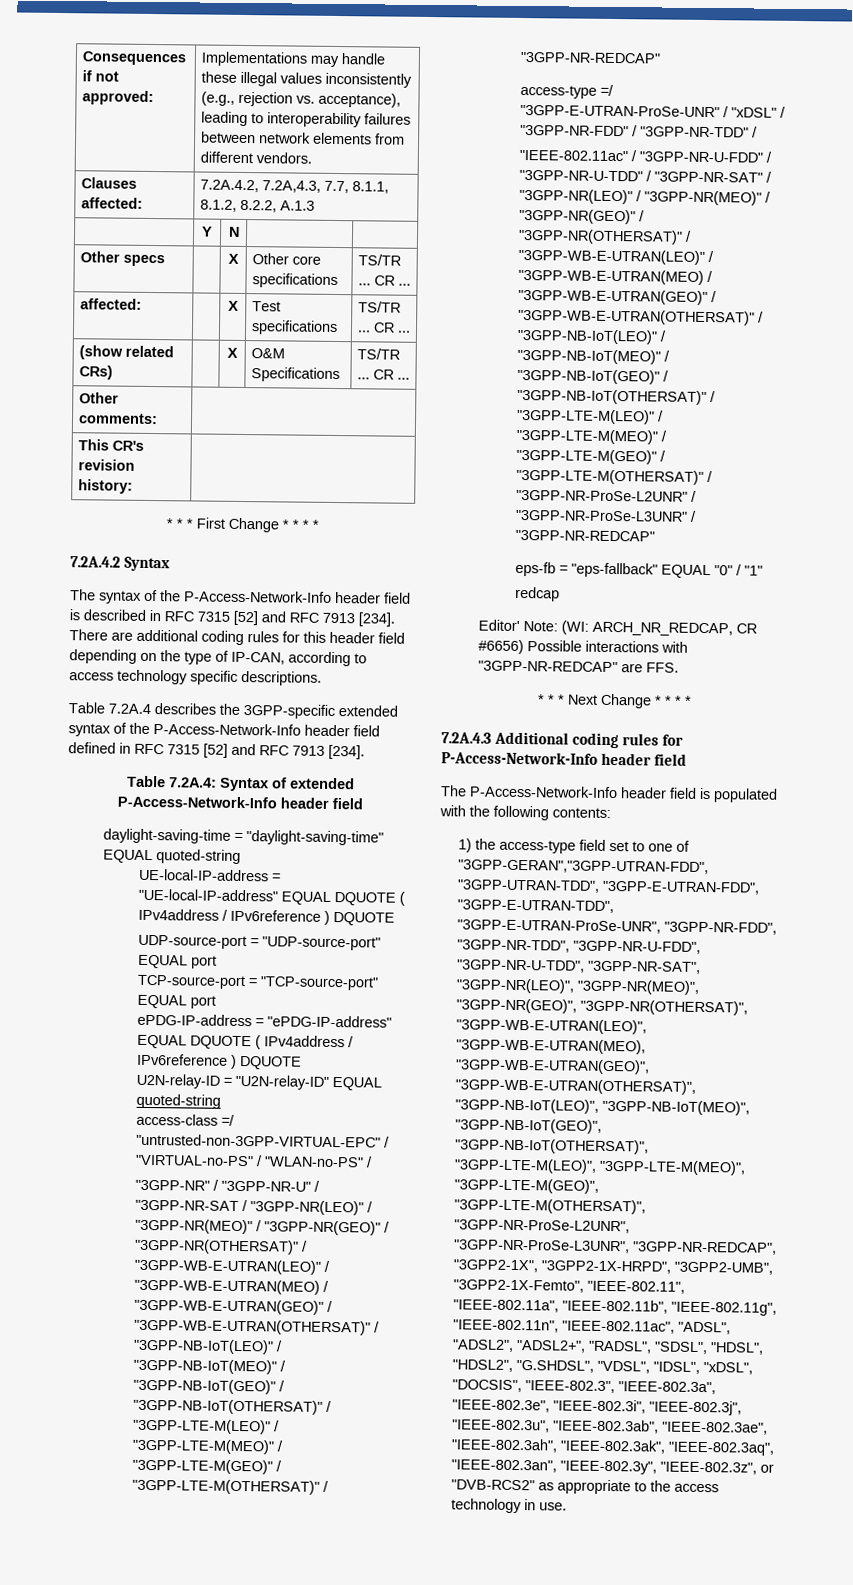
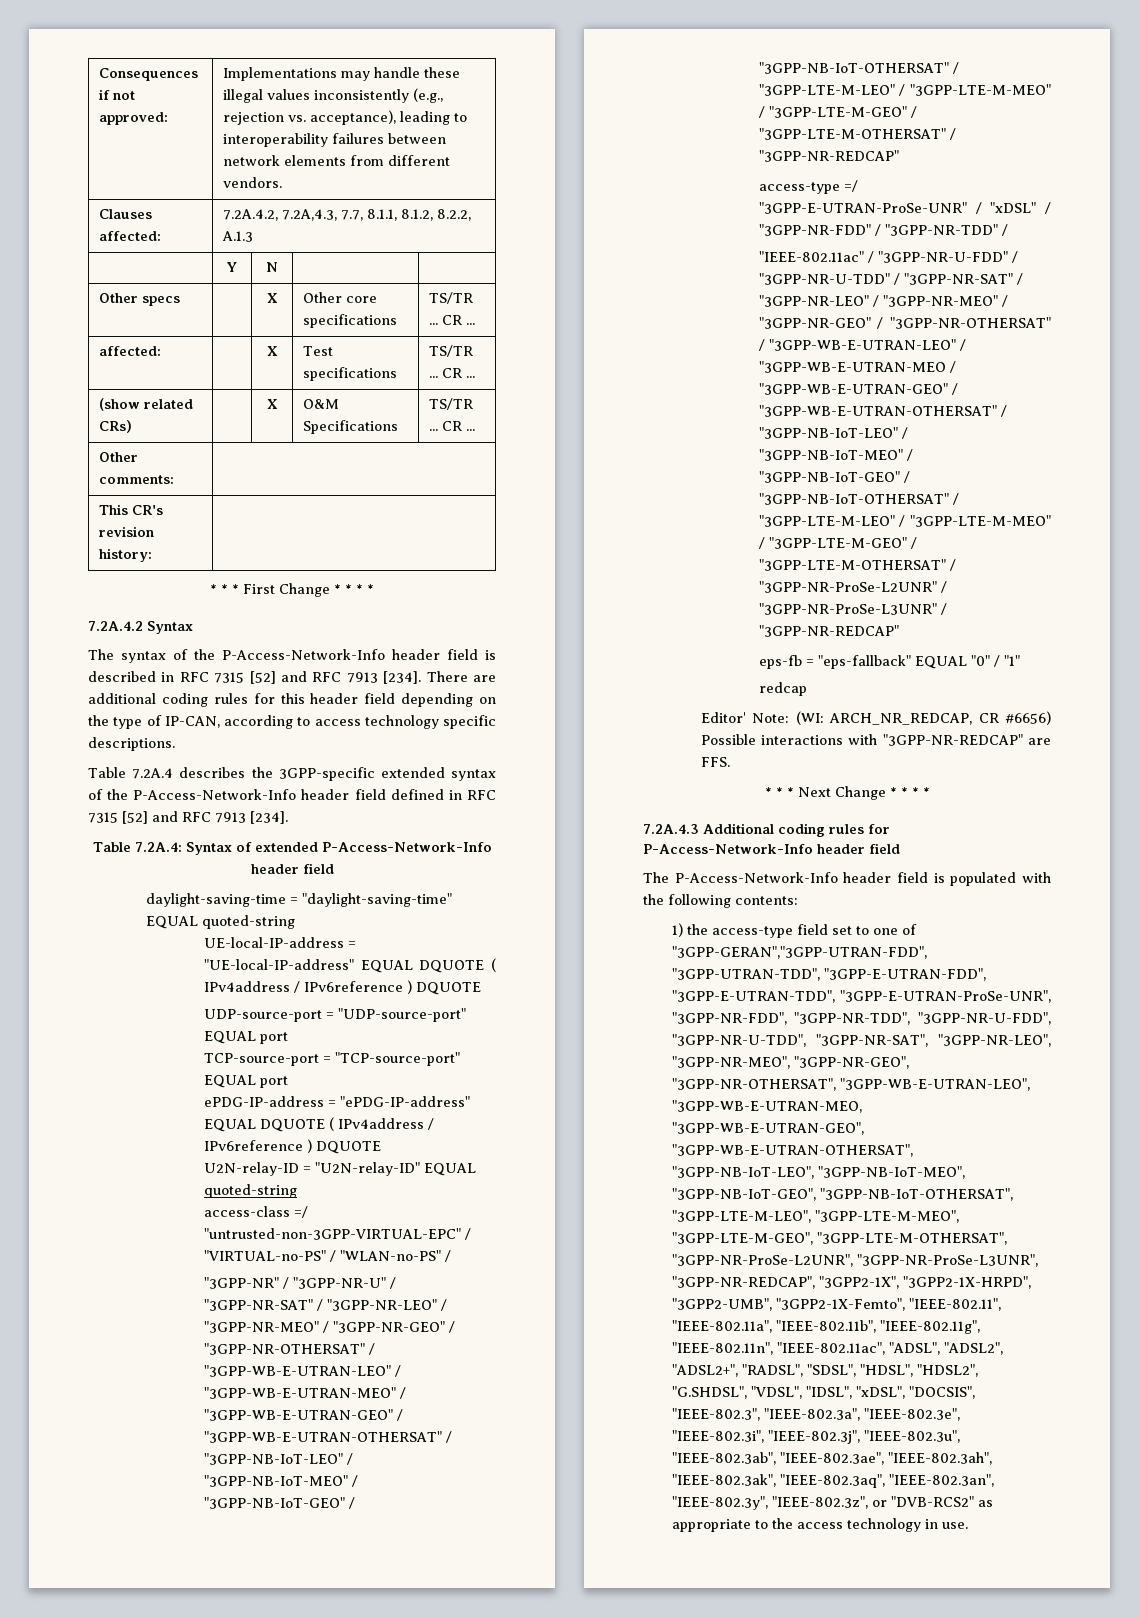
- "3GPP-NR" / "3GPP-NR-U" / "3GPP-NR-SAT / "3GPP-NR(LEO)" / "3GPP-NR(MEO)" / "3GPP-NR(GEO)" / "3GPP-NR(OTHERSAT)" / "3GPP-WB-E-UTRAN(LEO)" / "3GPP-WB-E-UTRAN(MEO) / "3GPP-WB-E-UTRAN(GEO)" / "3GPP-WB-E-UTRAN(OTHERSAT)" / "3GPP-NB-IoT(LEO)" / "3GPP-NB-IoT(MEO)" / "3GPP-NB-IoT(GEO)" / "3GPP-NB-IoT(OTHERSAT)" / "3GPP-LTE-M(LEO)" / "3GPP-LTE-M(MEO)" / "3GPP-LTE-M(GEO)" / "3GPP-LTE-M(OTHERSAT)" / "3GPP-NR-REDCAP"
+ "3GPP-NR" / "3GPP-NR-U" / "3GPP-NR-SAT" / "3GPP-NR-LEO" / "3GPP-NR-MEO" / "3GPP-NR-GEO" / "3GPP-NR-OTHERSAT" / "3GPP-WB-E-UTRAN-LEO" / "3GPP-WB-E-UTRAN-MEO" / "3GPP-WB-E-UTRAN-GEO" / "3GPP-WB-E-UTRAN-OTHERSAT" / "3GPP-NB-IoT-LEO" / "3GPP-NB-IoT-MEO" / "3GPP-NB-IoT-GEO" / "3GPP-NB-IoT-OTHERSAT" / "3GPP-LTE-M-LEO" / "3GPP-LTE-M-MEO" / "3GPP-LTE-M-GEO" / "3GPP-LTE-M-OTHERSAT" / "3GPP-NR-REDCAP"
- "IEEE-802.11ac" / "3GPP-NR-U-FDD" / "3GPP-NR-U-TDD" / "3GPP-NR-SAT" / "3GPP-NR(LEO)" / "3GPP-NR(MEO)" / "3GPP-NR(GEO)" / "3GPP-NR(OTHERSAT)" / "3GPP-WB-E-UTRAN(LEO)" / "3GPP-WB-E-UTRAN(MEO) / "3GPP-WB-E-UTRAN(GEO)" / "3GPP-WB-E-UTRAN(OTHERSAT)" / "3GPP-NB-IoT(LEO)" / "3GPP-NB-IoT(MEO)" / "3GPP-NB-IoT(GEO)" / "3GPP-NB-IoT(OTHERSAT)" / "3GPP-LTE-M(LEO)" / "3GPP-LTE-M(MEO)" / "3GPP-LTE-M(GEO)" / "3GPP-LTE-M(OTHERSAT)" / "3GPP-NR-ProSe-L2UNR" / "3GPP-NR-ProSe-L3UNR" / "3GPP-NR-REDCAP"
+ "IEEE-802.11ac" / "3GPP-NR-U-FDD" / "3GPP-NR-U-TDD" / "3GPP-NR-SAT" / "3GPP-NR-LEO" / "3GPP-NR-MEO" / "3GPP-NR-GEO" / "3GPP-NR-OTHERSAT" / "3GPP-WB-E-UTRAN-LEO" / "3GPP-WB-E-UTRAN-MEO / "3GPP-WB-E-UTRAN-GEO" / "3GPP-WB-E-UTRAN-OTHERSAT" / "3GPP-NB-IoT-LEO" / "3GPP-NB-IoT-MEO" / "3GPP-NB-IoT-GEO" / "3GPP-NB-IoT-OTHERSAT" / "3GPP-LTE-M-LEO" / "3GPP-LTE-M-MEO" / "3GPP-LTE-M-GEO" / "3GPP-LTE-M-OTHERSAT" / "3GPP-NR-ProSe-L2UNR" / "3GPP-NR-ProSe-L3UNR" / "3GPP-NR-REDCAP"
- 1) the access-type field set to one of "3GPP-GERAN","3GPP-UTRAN-FDD", "3GPP-UTRAN-TDD", "3GPP-E-UTRAN-FDD", "3GPP-E-UTRAN-TDD", "3GPP-E-UTRAN-ProSe-UNR", "3GPP-NR-FDD", "3GPP-NR-TDD", "3GPP-NR-U-FDD", "3GPP-NR-U-TDD", "3GPP-NR-SAT", "3GPP-NR(LEO)", "3GPP-NR(MEO)", "3GPP-NR(GEO)", "3GPP-NR(OTHERSAT)", "3GPP-WB-E-UTRAN(LEO)", "3GPP-WB-E-UTRAN(MEO), "3GPP-WB-E-UTRAN(GEO)", "3GPP-WB-E-UTRAN(OTHERSAT)", "3GPP-NB-IoT(LEO)", "3GPP-NB-IoT(MEO)", "3GPP-NB-IoT(GEO)", "3GPP-NB-IoT(OTHERSAT)", "3GPP-LTE-M(LEO)", "3GPP-LTE-M(MEO)", "3GPP-LTE-M(GEO)", "3GPP-LTE-M(OTHERSAT)", "3GPP-NR-ProSe-L2UNR", "3GPP-NR-ProSe-L3UNR", "3GPP-NR-REDCAP", "3GPP2-1X", "3GPP2-1X-HRPD", "3GPP2-UMB", "3GPP2-1X-Femto", "IEEE-802.11", "IEEE-802.11a", "IEEE-802.11b", "IEEE-802.11g", "IEEE-802.11n", "IEEE-802.11ac", "ADSL", "ADSL2", "ADSL2+", "RADSL", "SDSL", "HDSL", "HDSL2", "G.SHDSL", "VDSL", "IDSL", "xDSL", "DOCSIS", "IEEE-802.3", "IEEE-802.3a", "IEEE-802.3e", "IEEE-802.3i", "IEEE-802.3j", "IEEE-802.3u", "IEEE-802.3ab", "IEEE-802.3ae", "IEEE-802.3ah", "IEEE-802.3ak", "IEEE-802.3aq", "IEEE-802.3an", "IEEE-802.3y", "IEEE-802.3z", or "DVB-RCS2" as appropriate to the access technology in use.
+ 1) the access-type field set to one of "3GPP-GERAN","3GPP-UTRAN-FDD", "3GPP-UTRAN-TDD", "3GPP-E-UTRAN-FDD", "3GPP-E-UTRAN-TDD", "3GPP-E-UTRAN-ProSe-UNR", "3GPP-NR-FDD", "3GPP-NR-TDD", "3GPP-NR-U-FDD", "3GPP-NR-U-TDD", "3GPP-NR-SAT", "3GPP-NR-LEO", "3GPP-NR-MEO", "3GPP-NR-GEO", "3GPP-NR-OTHERSAT", "3GPP-WB-E-UTRAN-LEO", "3GPP-WB-E-UTRAN-MEO, "3GPP-WB-E-UTRAN-GEO", "3GPP-WB-E-UTRAN-OTHERSAT", "3GPP-NB-IoT-LEO", "3GPP-NB-IoT-MEO", "3GPP-NB-IoT-GEO", "3GPP-NB-IoT-OTHERSAT", "3GPP-LTE-M-LEO", "3GPP-LTE-M-MEO", "3GPP-LTE-M-GEO", "3GPP-LTE-M-OTHERSAT", "3GPP-NR-ProSe-L2UNR", "3GPP-NR-ProSe-L3UNR", "3GPP-NR-REDCAP", "3GPP2-1X", "3GPP2-1X-HRPD", "3GPP2-UMB", "3GPP2-1X-Femto", "IEEE-802.11", "IEEE-802.11a", "IEEE-802.11b", "IEEE-802.11g", "IEEE-802.11n", "IEEE-802.11ac", "ADSL", "ADSL2", "ADSL2+", "RADSL", "SDSL", "HDSL", "HDSL2", "G.SHDSL", "VDSL", "IDSL", "xDSL", "DOCSIS", "IEEE-802.3", "IEEE-802.3a", "IEEE-802.3e", "IEEE-802.3i", "IEEE-802.3j", "IEEE-802.3u", "IEEE-802.3ab", "IEEE-802.3ae", "IEEE-802.3ah", "IEEE-802.3ak", "IEEE-802.3aq", "IEEE-802.3an", "IEEE-802.3y", "IEEE-802.3z", or "DVB-RCS2" as appropriate to the access technology in use.

